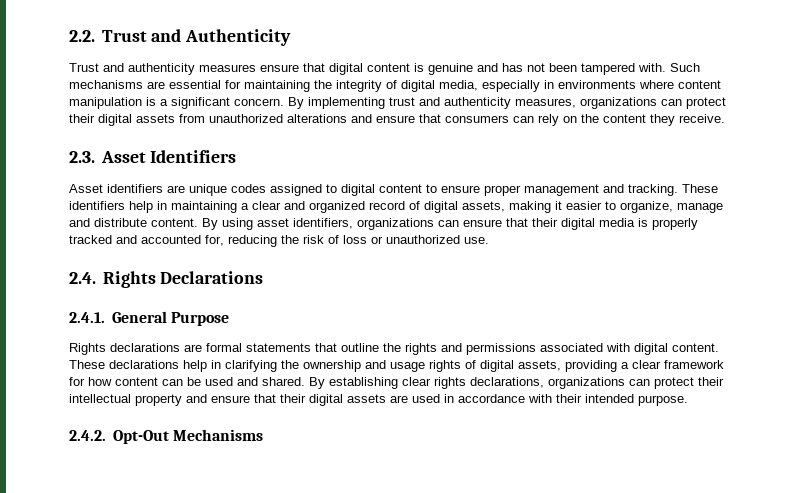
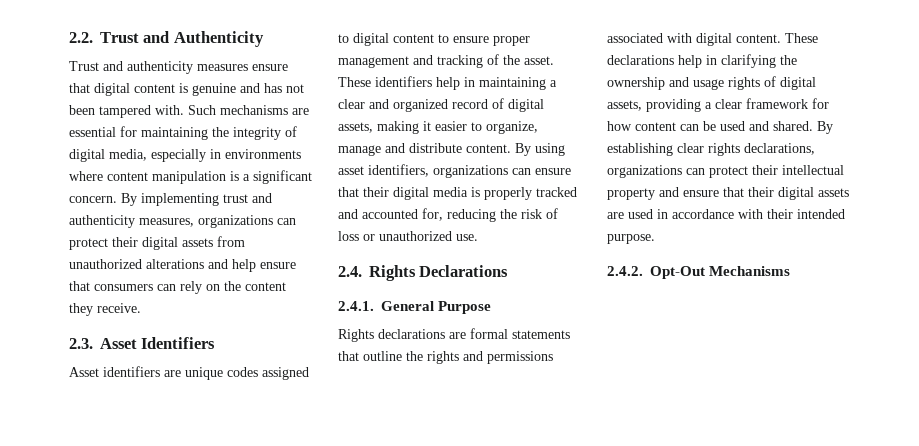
- By implementing trust and authenticity measures, organizations can protect their digital assets from unauthorized alterations and ensure that consumers can rely on the content they receive.
+ By implementing trust and authenticity measures, organizations can protect their digital assets from unauthorized alterations and help ensure that consumers can rely on the content they receive.
- Asset identifiers are unique codes assigned to digital content to ensure proper management and tracking.
+ Asset identifiers are unique codes assigned to digital content to ensure proper management and tracking of the asset.

